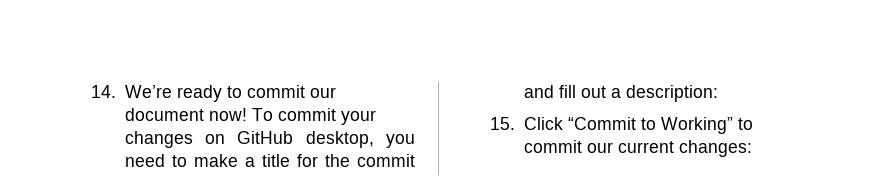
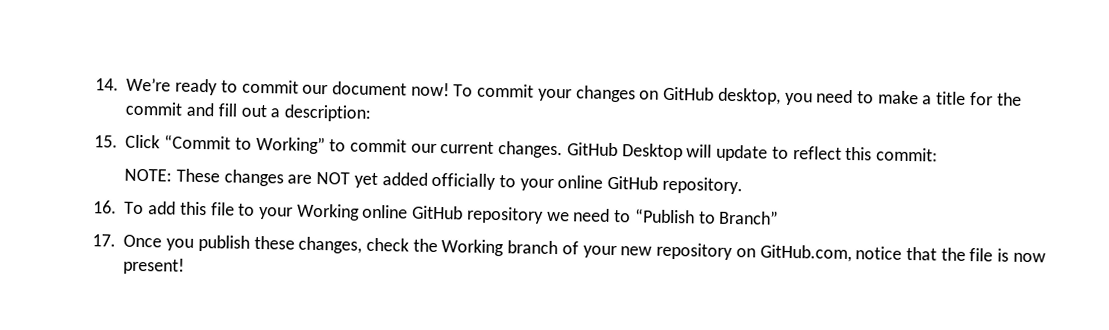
- 15. Click “Commit to Working” to commit our current changes:
+ 15. Click “Commit to Working” to commit our current changes. GitHub Desktop will update to reflect this commit:
+ NOTE: These changes are NOT yet added officially to your online GitHub repository.
+ 16. To add this file to your Working online GitHub repository we need to “Publish to Branch”
+ 17. Once you publish these changes, check the Working branch of your new repository on GitHub.com, notice that the file is now present!

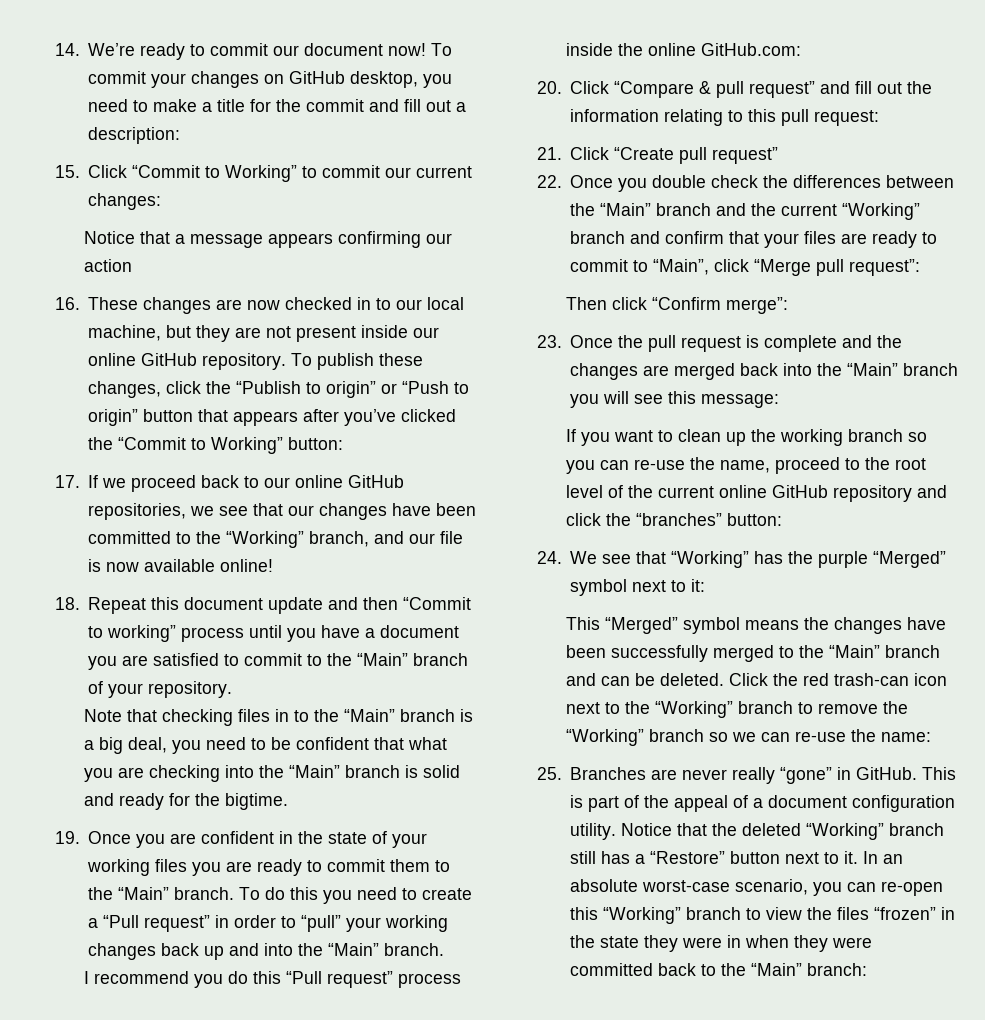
- 15. Click “Commit to Working” to commit our current changes. GitHub Desktop will update to reflect this commit:
- NOTE: These changes are NOT yet added officially to your online GitHub repository.
- 16. To add this file to your Working online GitHub repository we need to “Publish to Branch”
- 17. Once you publish these changes, check the Working branch of your new repository on GitHub.com, notice that the file is now present!
+ 15. Click “Commit to Working” to commit our current changes:
+ Notice that a message appears confirming our action
+ 16. These changes are now checked in to our local machine, but they are not present inside our online GitHub repository. To publish these changes, click the “Publish to origin” or “Push to origin” button that appears after you’ve clicked the “Commit to Working” button:
+ 17. If we proceed back to our online GitHub repositories, we see that our changes have been committed to the “Working” branch, and our file is now available online!
+ 18. Repeat this document update and then “Commit to working” process until you have a document you are satisfied to commit to the “Main” branch of your repository.
+ Note that checking files in to the “Main” branch is a big deal, you need to be confident that what you are checking into the “Main” branch is solid and ready for the bigtime.
+ 19. Once you are confident in the state of your working files you are ready to commit them to the “Main” branch. To do this you need to create a “Pull request” in order to “pull” your working changes back up and into the “Main” branch.
+ I recommend you do this “Pull request” process inside the online GitHub.com:
+ 20. Click “Compare & pull request” and fill out the information relating to this pull request:
+ 21. Click “Create pull request”
+ 22. Once you double check the differences between the “Main” branch and the current “Working” branch and confirm that your files are ready to commit to “Main”, click “Merge pull request”:
+ Then click “Confirm merge”:
+ 23. Once the pull request is complete and the changes are merged back into the “Main” branch you will see this message:
+ If you want to clean up the working branch so you can re-use the name, proceed to the root level of the current online GitHub repository and click the “branches” button:
+ 24. We see that “Working” has the purple “Merged” symbol next to it:
+ This “Merged” symbol means the changes have been successfully merged to the “Main” branch and can be deleted. Click the red trash-can icon next to the “Working” branch to remove the “Working” branch so we can re-use the name:
+ 25. Branches are never really “gone” in GitHub. This is part of the appeal of a document configuration utility. Notice that the deleted “Working” branch still has a “Restore” button next to it. In an absolute worst-case scenario, you can re-open this “Working” branch to view the files “frozen” in the state they were in when they were committed back to the “Main” branch:

